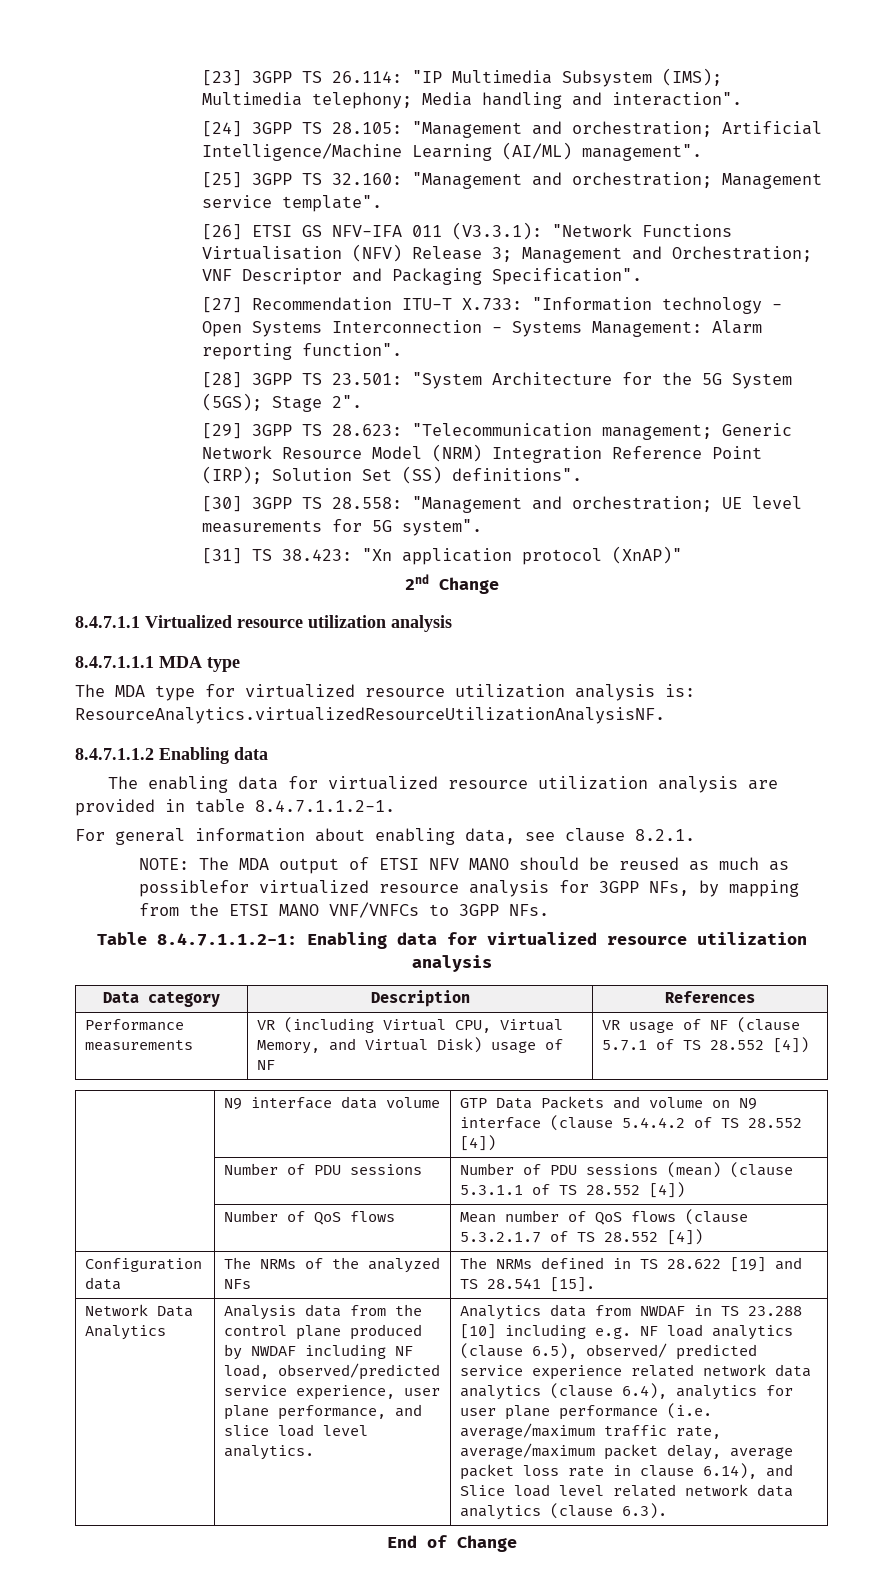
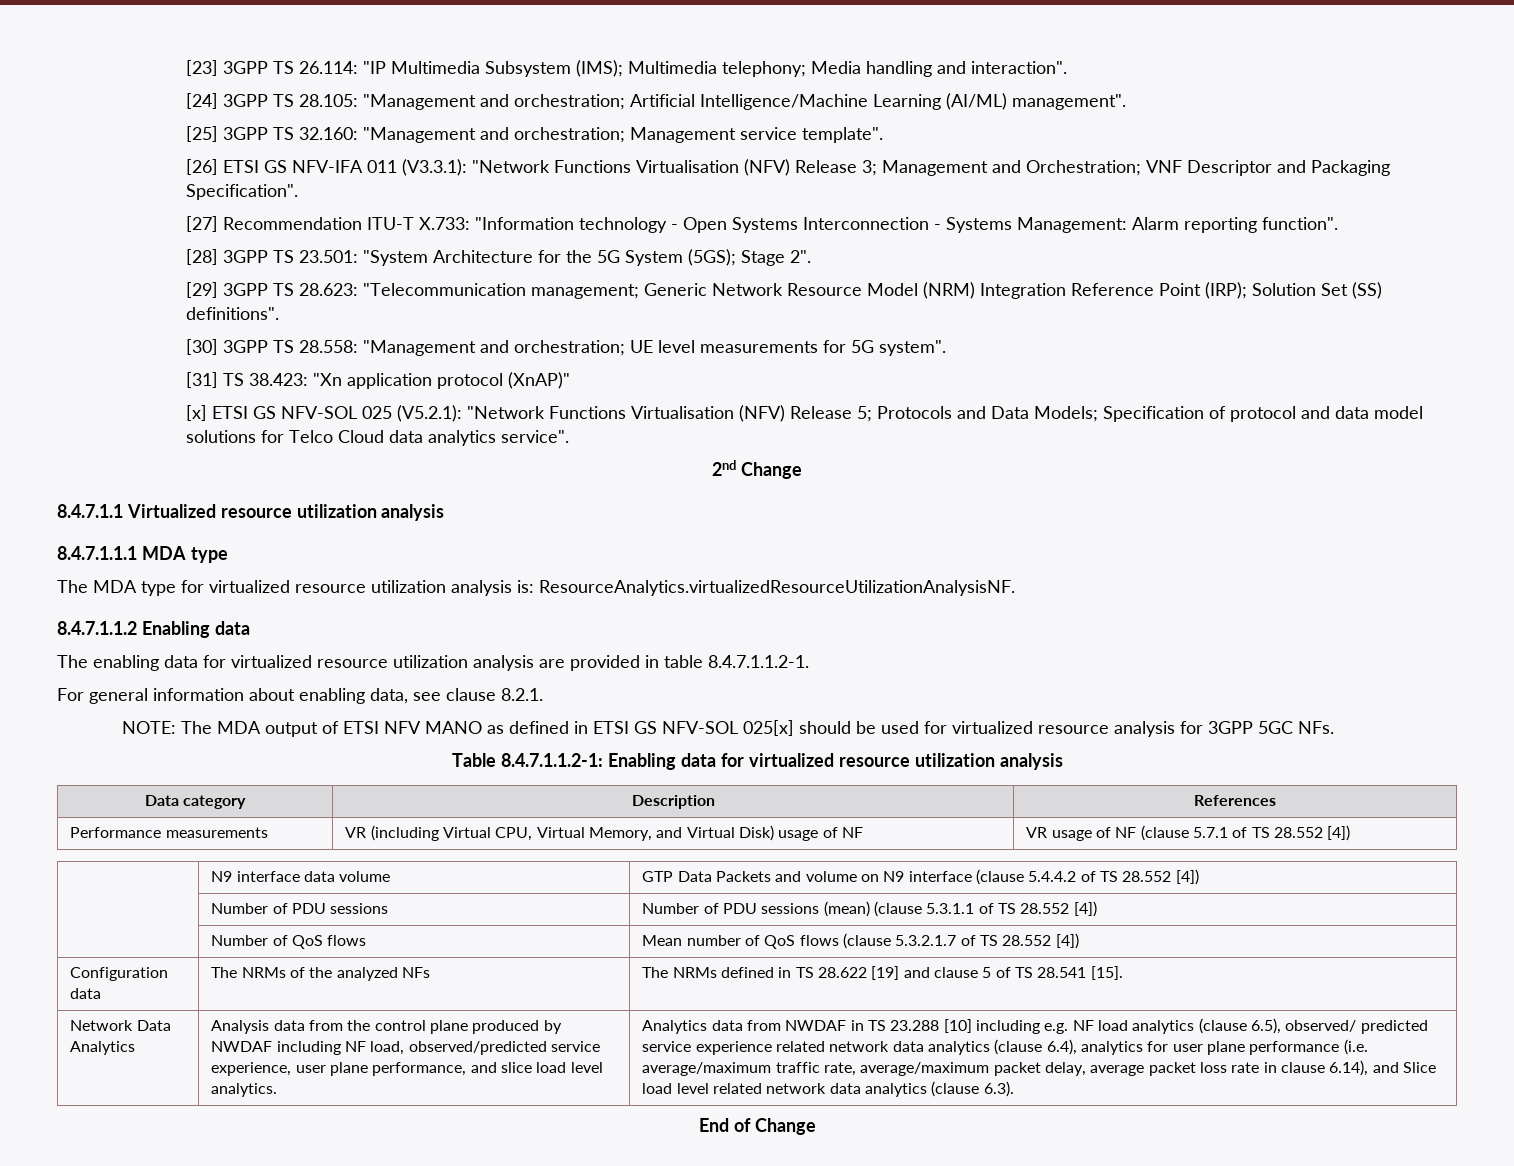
+ [x] ETSI GS NFV-SOL 025 (V5.2.1): "Network Functions Virtualisation (NFV) Release 5; Protocols and Data Models; Specification of protocol and data model solutions for Telco Cloud data analytics service".
- NOTE: The MDA output of ETSI NFV MANO should be reused as much as possiblefor virtualized resource analysis for 3GPP NFs, by mapping from the ETSI MANO VNF/VNFCs to 3GPP NFs.
+ NOTE: The MDA output of ETSI NFV MANO as defined in ETSI GS NFV-SOL 025[x] should be used for virtualized resource analysis for 3GPP 5GC NFs.
- Configuration data | The NRMs of the analyzed NFs | The NRMs defined in TS 28.622 [19] and TS 28.541 [15].
+ Configuration data | The NRMs of the analyzed NFs | The NRMs defined in TS 28.622 [19] and clause 5 of TS 28.541 [15].

